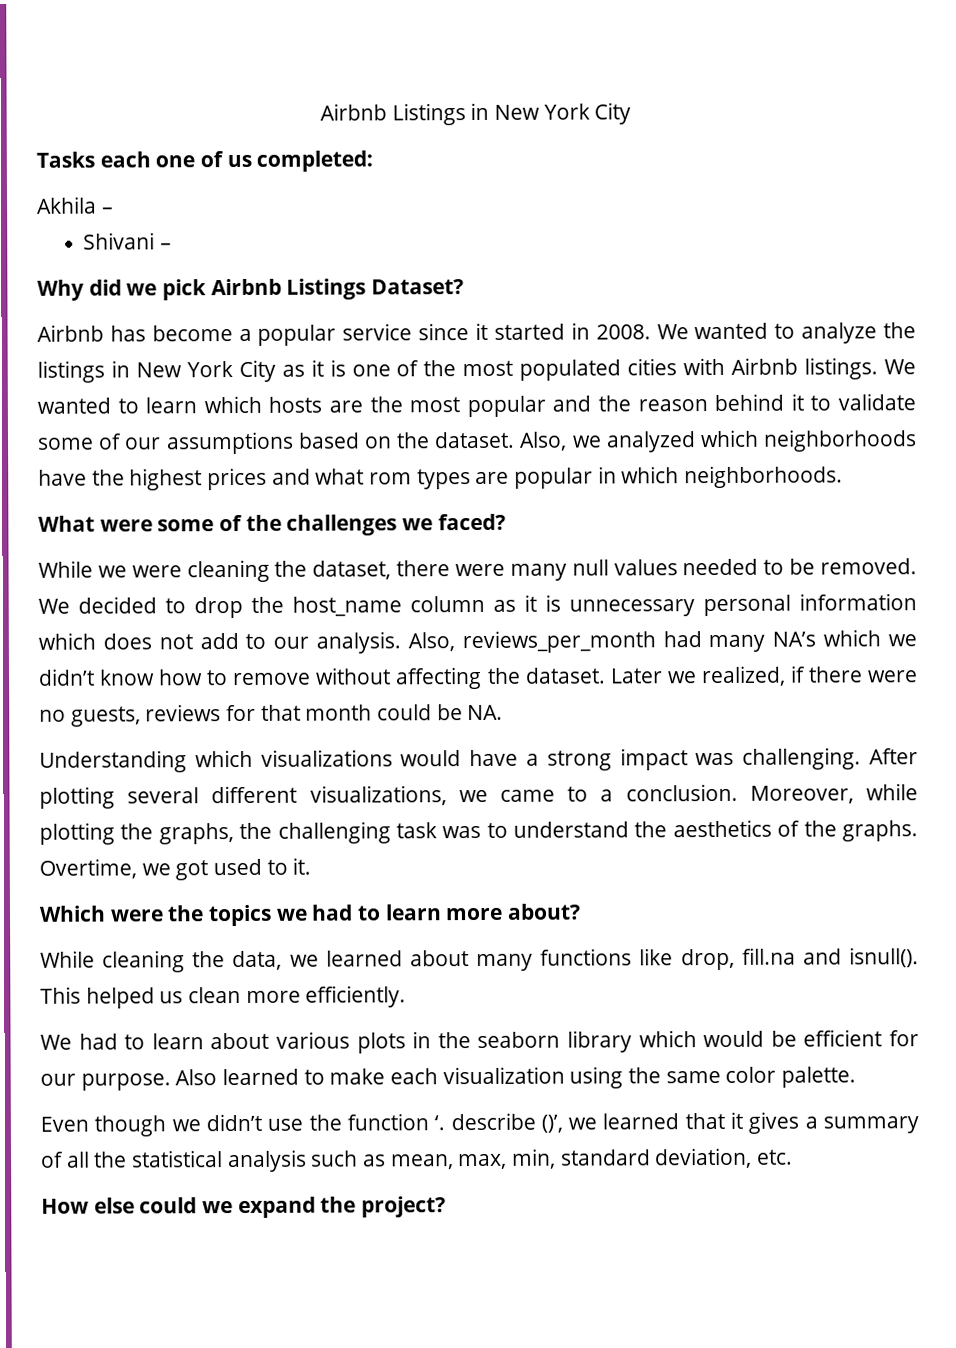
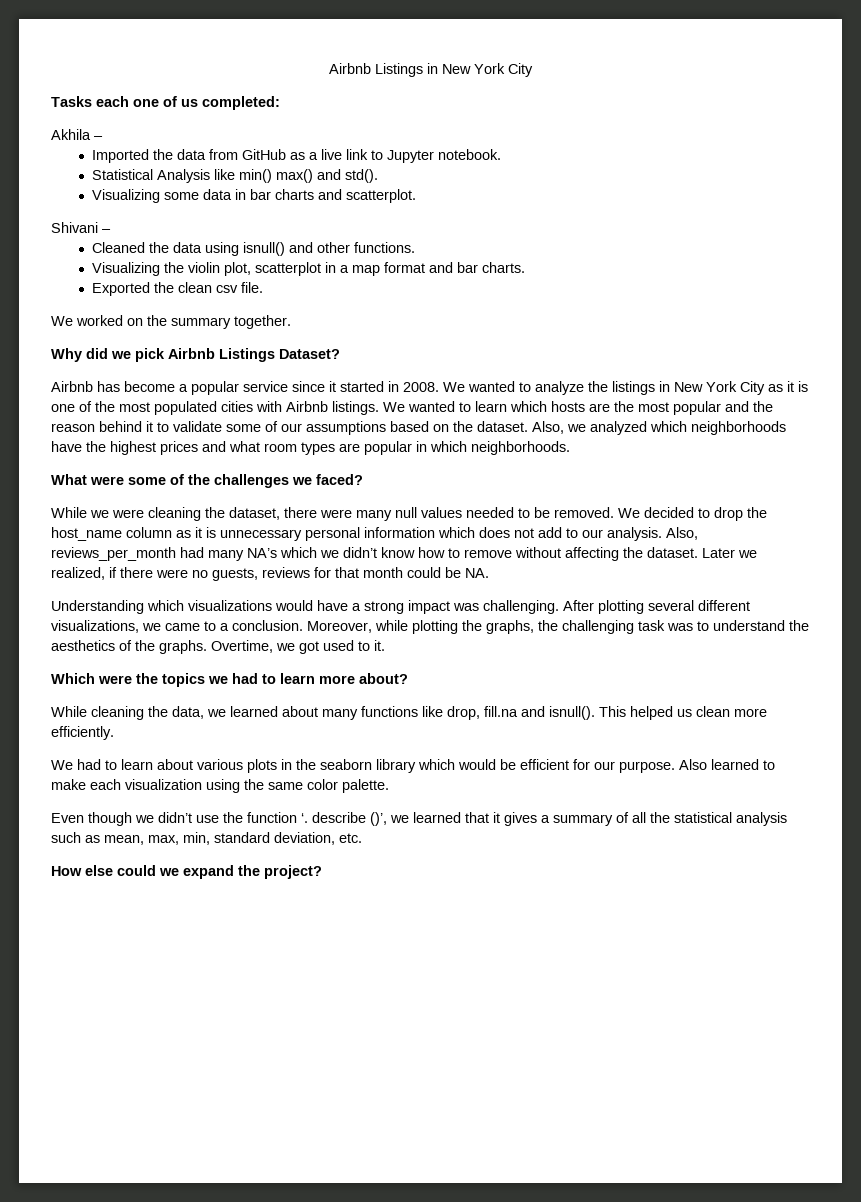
+ Imported the data from GitHub as a live link to Jupyter notebook.
+ Statistical Analysis like min() max() and std().
+ Visualizing some data in bar charts and scatterplot.
  Shivani –
+ Cleaned the data using isnull() and other functions.
+ Visualizing the violin plot, scatterplot in a map format and bar charts.
+ Exported the clean csv file.
+ We worked on the summary together.
- Also, we analyzed which neighborhoods have the highest prices and what rom types are popular in which neighborhoods.
+ Also, we analyzed which neighborhoods have the highest prices and what room types are popular in which neighborhoods.

